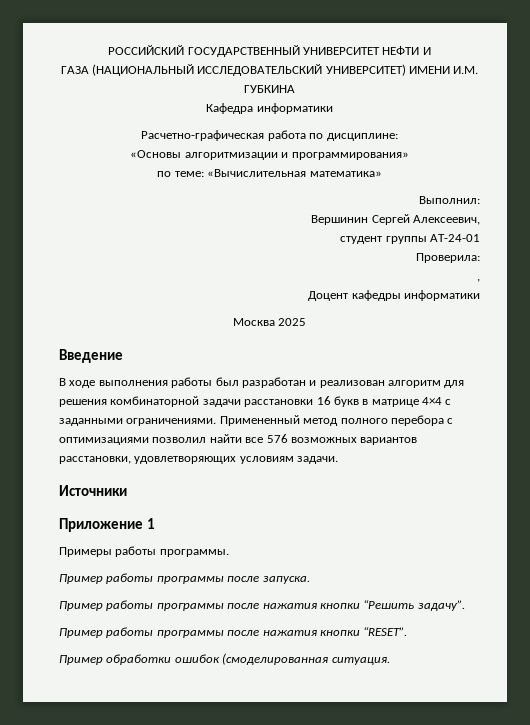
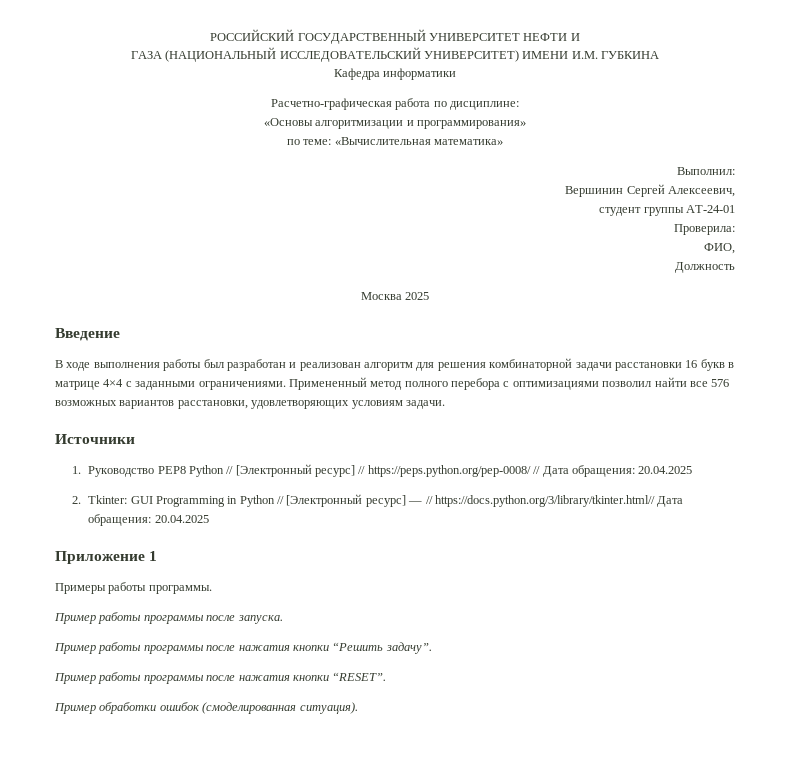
- ,
- Доцент кафедры информатики
+ ФИО,
+ Должность
+ 1. Руководство PEP8 Python // [Электронный ресурс] // https://peps.python.org/pep-0008/ // Дата обращения: 20.04.2025
+ 2. Tkinter: GUI Programming in Python // [Электронный ресурс] — // https://docs.python.org/3/library/tkinter.html// Дата обращения: 20.04.2025
- Пример обработки ошибок (смоделированная ситуация.
+ Пример обработки ошибок (смоделированная ситуация).

